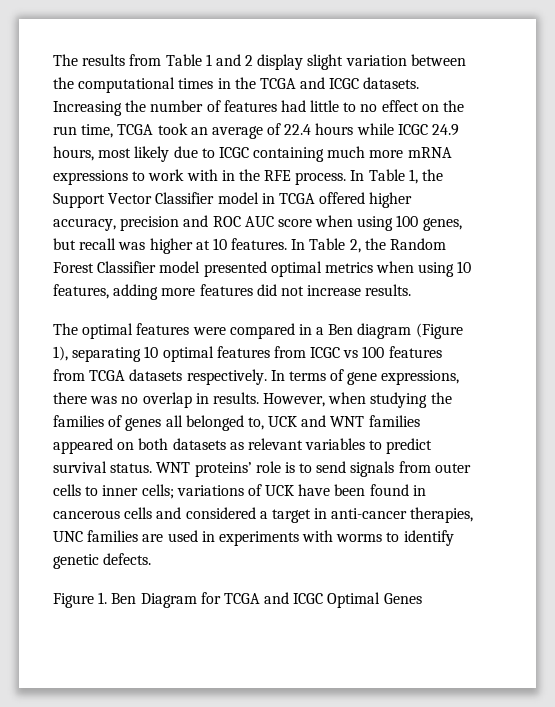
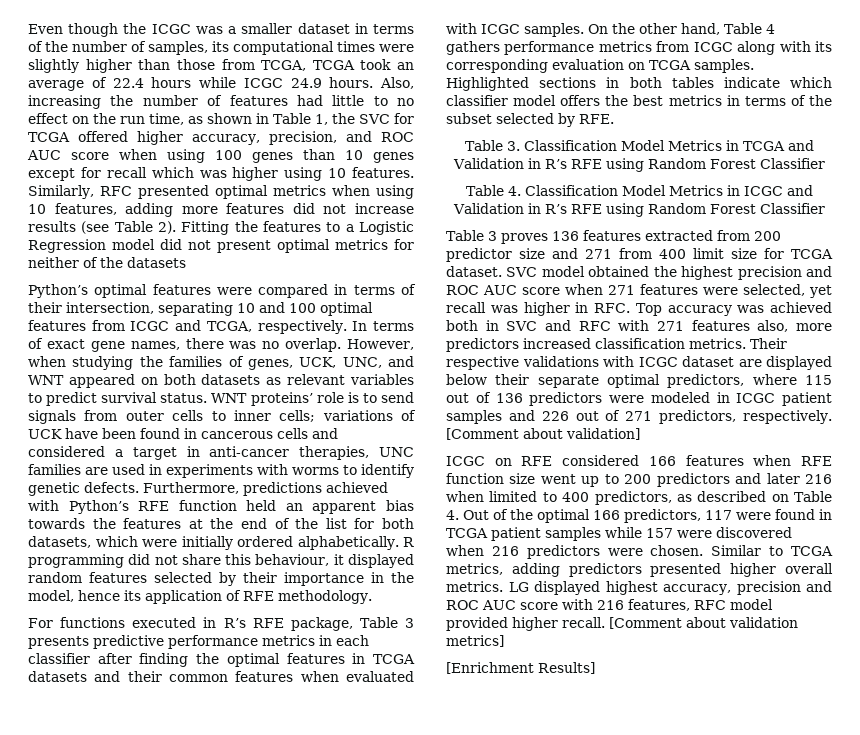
- The results from Table 1 and 2 display slight variation between the computational times in the TCGA and ICGC datasets. Increasing the number of features had little to no effect on the run time, TCGA took an average of 22.4 hours while ICGC 24.9 hours, most likely due to ICGC containing much more mRNA expressions to work with in the RFE process. In Table 1, the Support Vector Classifier model in TCGA offered higher accuracy, precision and ROC AUC score when using 100 genes, but recall was higher at 10 features.
+ Even though the ICGC was a smaller dataset in terms of the number of samples, its computational times were slightly higher than those from TCGA, TCGA took an average of 22.4 hours while ICGC 24.9 hours. Also, increasing the number of features had little to no effect on the run time, as shown in Table 1, the SVC for TCGA offered higher accuracy, precision, and ROC AUC score when using 100 genes than 10 genes except for recall which was higher using 10 features.
- In Table 2, the Random Forest Classifier model presented optimal metrics when using 10 features, adding more features did not increase results.
- The optimal features were compared in a Ben diagram (Figure 1), separating 10 optimal features from ICGC vs 100 features from TCGA datasets respectively. In terms of gene expressions, there was no overlap in results.
+ Similarly, RFC presented optimal metrics when using 10 features, adding more features did not increase results (see Table 2). Fitting the features to a Logistic Regression model did not present optimal metrics for neither of the datasets
+ Python’s optimal features were compared in terms of their intersection, separating 10 and 100 optimal features from ICGC and TCGA, respectively. In terms of exact gene names, there was no overlap.
- However, when studying the families of genes all belonged to, UCK and WNT families appeared on both datasets as relevant variables to predict survival status.
+ However, when studying the families of genes, UCK, UNC, and WNT appeared on both datasets as relevant variables to predict survival status.
- WNT proteins’ role is to send signals from outer cells to inner cells; variations of UCK have been found in cancerous cells and considered a target in anti-cancer therapies, UNC families are used in experiments with worms to identify genetic defects.
- Figure 1. Ben Diagram for TCGA and ICGC Optimal Genes
+ WNT proteins’ role is to send signals from outer cells to inner cells; variations of UCK have been found in cancerous cells and considered a target in anti-cancer therapies, UNC families are used in experiments with worms to identify genetic defects. Furthermore, predictions achieved with Python’s RFE function held an apparent bias towards the features at the end of the list for both datasets, which were initially ordered alphabetically. R programming did not share this behaviour, it displayed random features selected by their importance in the model, hence its application of RFE methodology.
+ For functions executed in R’s RFE package, Table 3 presents predictive performance metrics in each classifier after finding the optimal features in TCGA datasets and their common features when evaluated with ICGC samples. On the other hand, Table 4 gathers performance metrics from ICGC along with its corresponding evaluation on TCGA samples. Highlighted sections in both tables indicate which classifier model offers the best metrics in terms of the subset selected by RFE.
+ Table 3. Classification Model Metrics in TCGA and Validation in R’s RFE using Random Forest Classifier
+ Table 4. Classification Model Metrics in ICGC and Validation in R’s RFE using Random Forest Classifier
+ Table 3 proves 136 features extracted from 200 predictor size and 271 from 400 limit size for TCGA dataset. SVC model obtained the highest precision and ROC AUC score when 271 features were selected, yet recall was higher in RFC. Top accuracy was achieved both in SVC and RFC with 271 features also, more predictors increased classification metrics. Their respective validations with ICGC dataset are displayed below their separate optimal predictors, where 115 out of 136 predictors were modeled in ICGC patient samples and 226 out of 271 predictors, respectively. [Comment about validation]
+ ICGC on RFE considered 166 features when RFE function size went up to 200 predictors and later 216 when limited to 400 predictors, as described on Table 4. Out of the optimal 166 predictors, 117 were found in TCGA patient samples while 157 were discovered when 216 predictors were chosen. Similar to TCGA metrics, adding predictors presented higher overall metrics. LG displayed highest accuracy, precision and ROC AUC score with 216 features, RFC model provided higher recall. [Comment about validation metrics]
+ [Enrichment Results]

